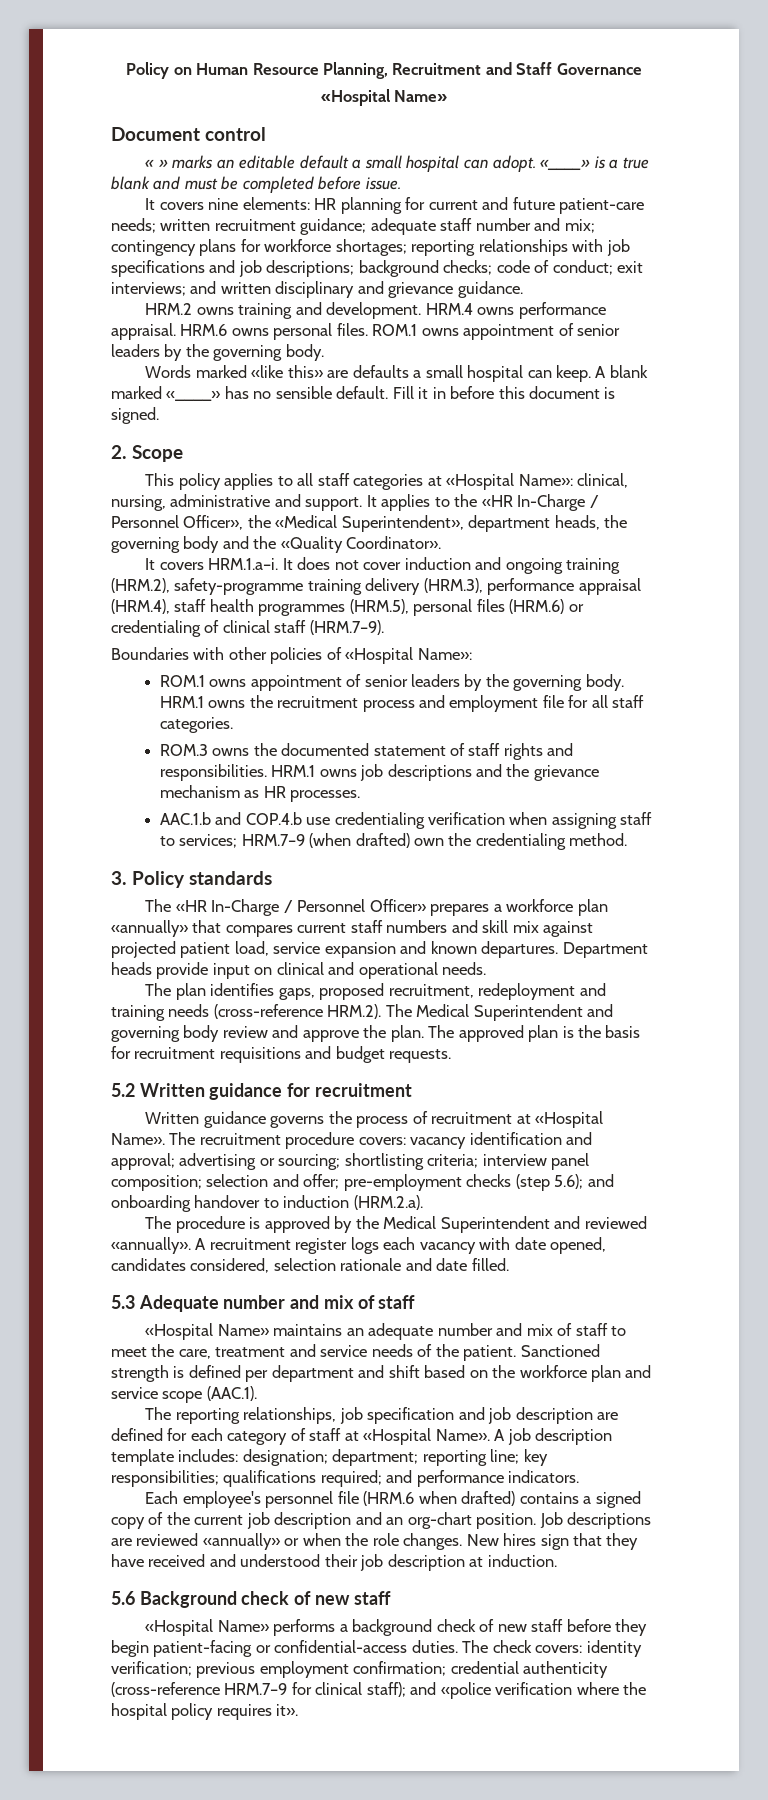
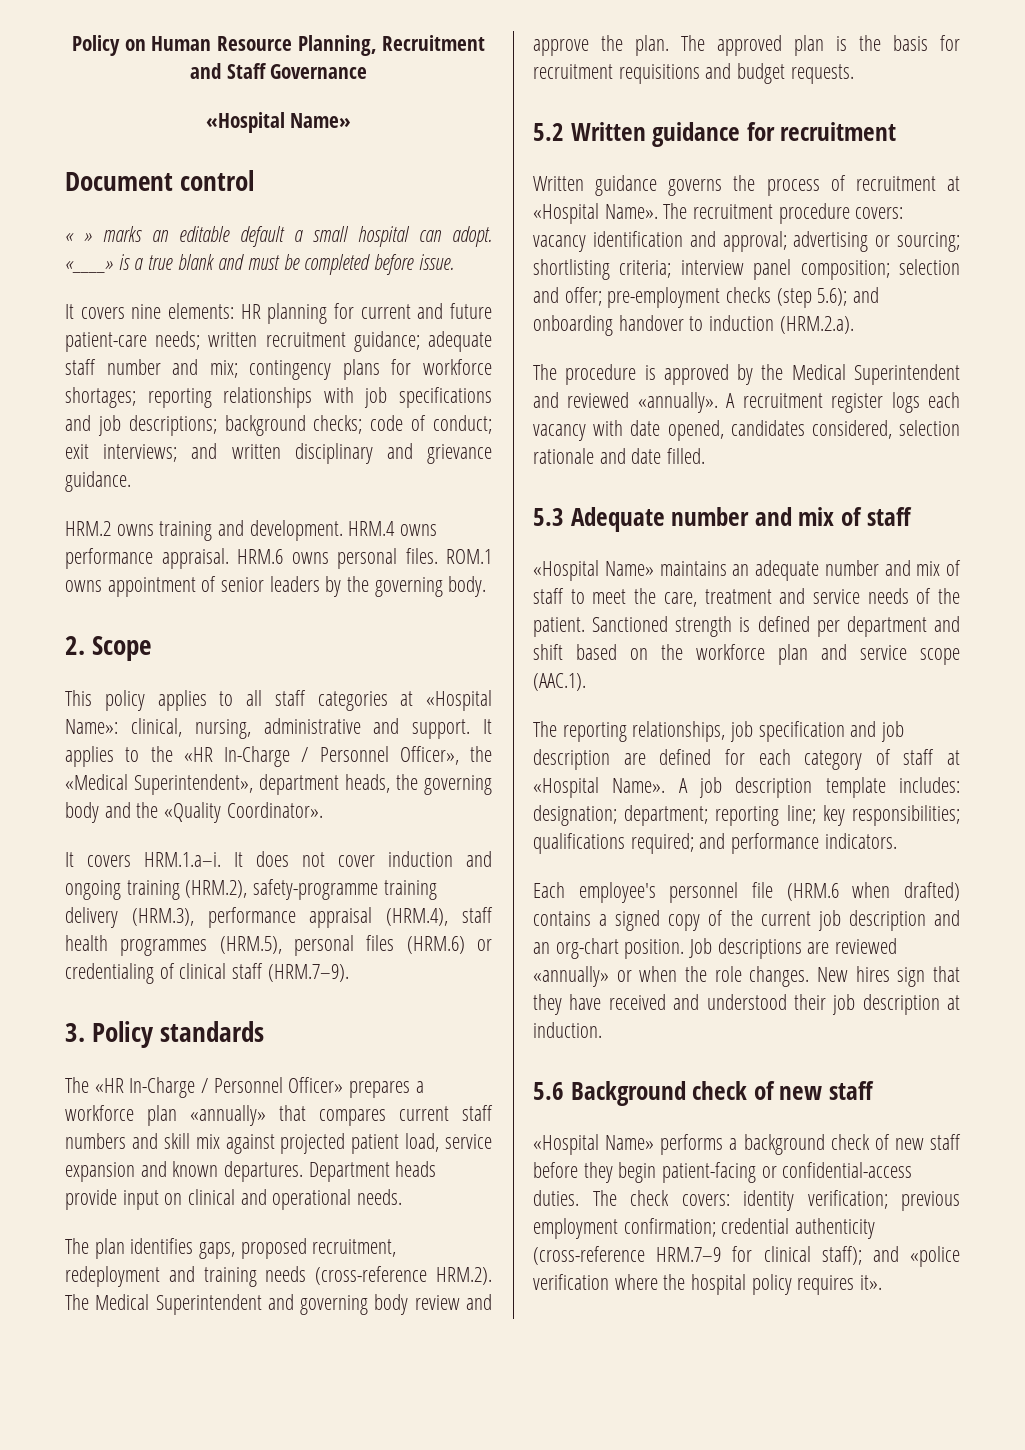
- Words marked «like this» are defaults a small hospital can keep. A blank marked «____» has no sensible default. Fill it in before this document is signed.
- Boundaries with other policies of «Hospital Name»:
- ROM.1 owns appointment of senior leaders by the governing body. HRM.1 owns the recruitment process and employment file for all staff categories.
- ROM.3 owns the documented statement of staff rights and responsibilities. HRM.1 owns job descriptions and the grievance mechanism as HR processes.
- AAC.1.b and COP.4.b use credentialing verification when assigning staff to services; HRM.7–9 (when drafted) own the credentialing method.

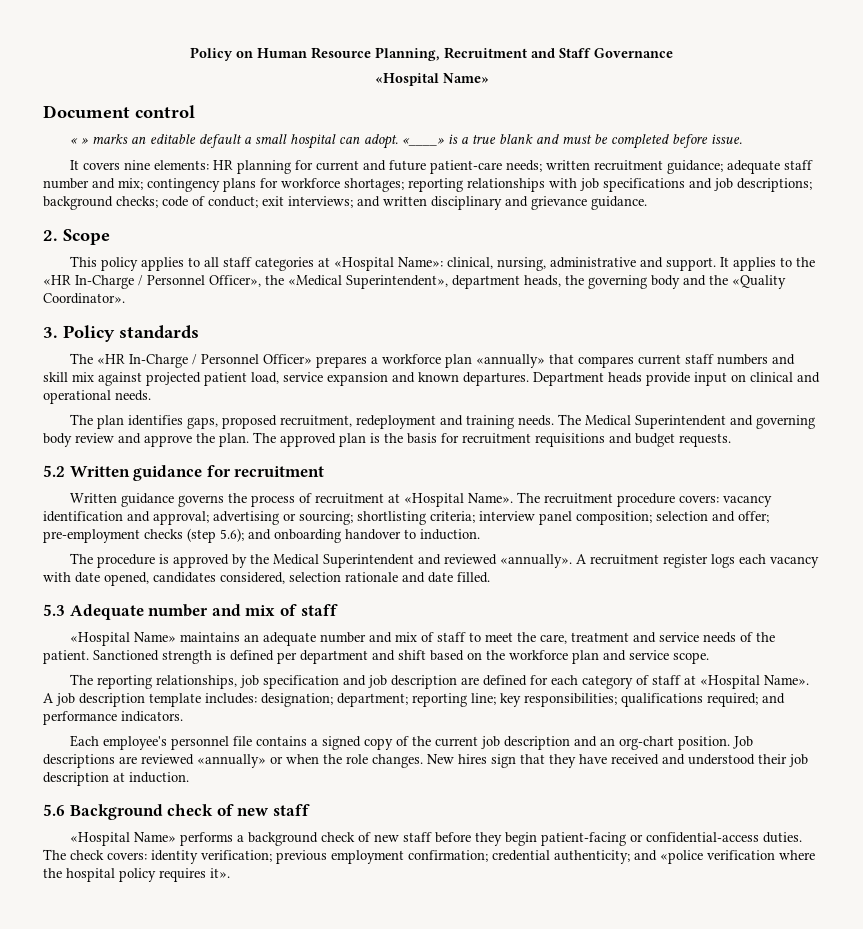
- HRM.2 owns training and development. HRM.4 owns performance appraisal. HRM.6 owns personal files. ROM.1 owns appointment of senior leaders by the governing body.
- It covers HRM.1.a–i. It does not cover induction and ongoing training (HRM.2), safety-programme training delivery (HRM.3), performance appraisal (HRM.4), staff health programmes (HRM.5), personal files (HRM.6) or credentialing of clinical staff (HRM.7–9).
- The plan identifies gaps, proposed recruitment, redeployment and training needs (cross-reference HRM.2). The Medical Superintendent and governing body review and approve the plan.
+ The plan identifies gaps, proposed recruitment, redeployment and training needs. The Medical Superintendent and governing body review and approve the plan.
- The recruitment procedure covers: vacancy identification and approval; advertising or sourcing; shortlisting criteria; interview panel composition; selection and offer; pre-employment checks (step 5.6); and onboarding handover to induction (HRM.2.a).
+ The recruitment procedure covers: vacancy identification and approval; advertising or sourcing; shortlisting criteria; interview panel composition; selection and offer; pre-employment checks (step 5.6); and onboarding handover to induction.
- Sanctioned strength is defined per department and shift based on the workforce plan and service scope (AAC.1).
+ Sanctioned strength is defined per department and shift based on the workforce plan and service scope.
- Each employee's personnel file (HRM.6 when drafted) contains a signed copy of the current job description and an org-chart position.
+ Each employee's personnel file contains a signed copy of the current job description and an org-chart position.
- The check covers: identity verification; previous employment confirmation; credential authenticity (cross-reference HRM.7–9 for clinical staff); and «police verification where the hospital policy requires it».
+ The check covers: identity verification; previous employment confirmation; credential authenticity; and «police verification where the hospital policy requires it».

